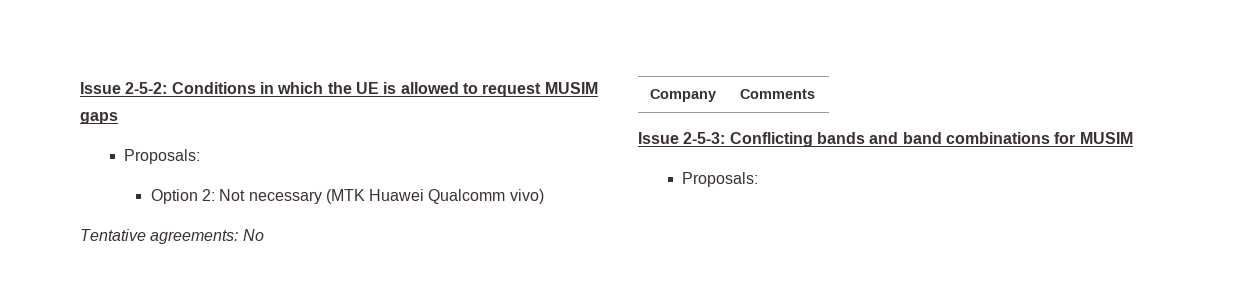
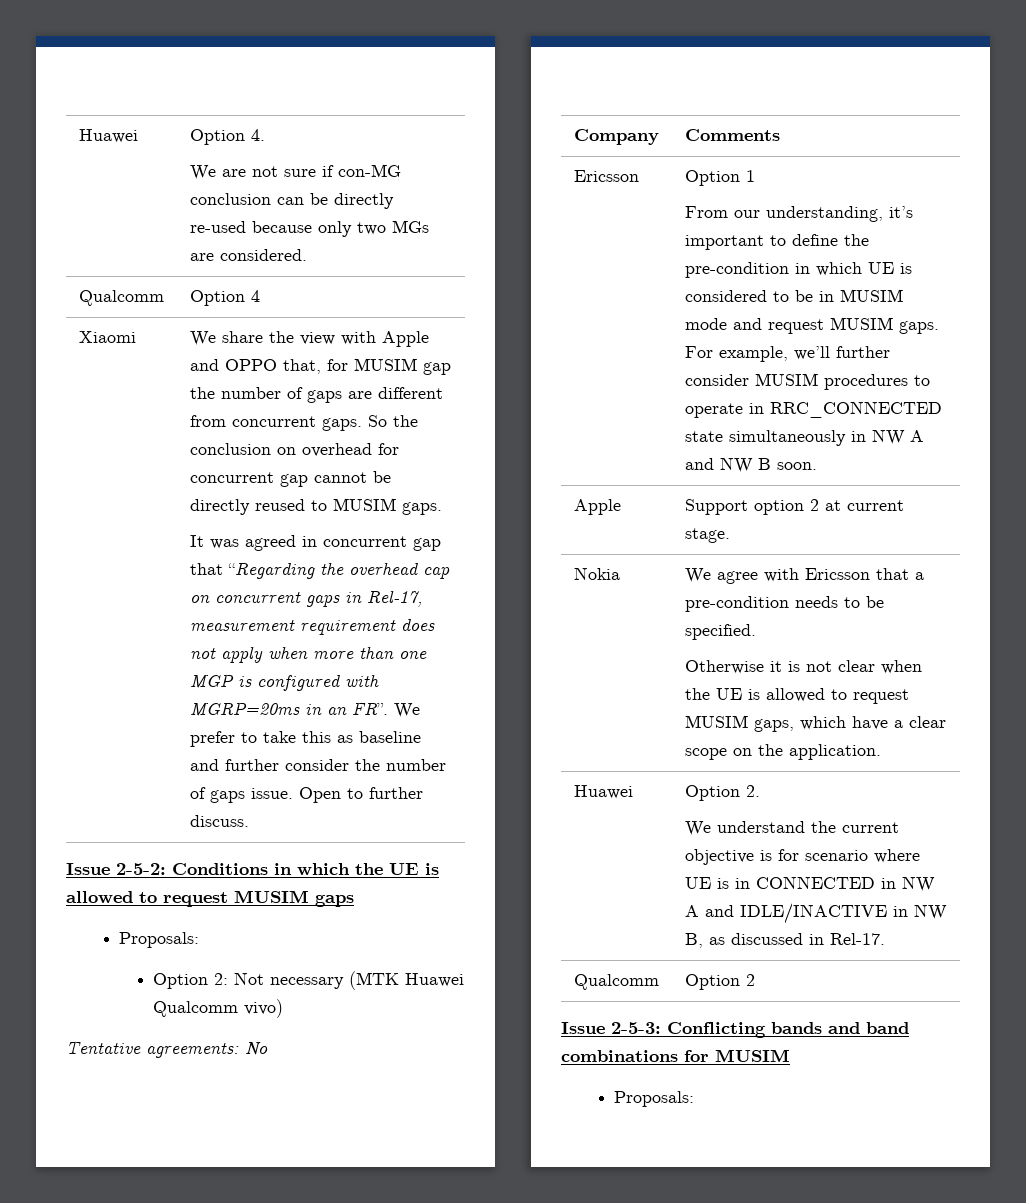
+ Huawei | Option 4.
+ We are not sure if con-MG conclusion can be directly re-used because only two MGs are considered.
+ Qualcomm | Option 4
+ Xiaomi | We share the view with Apple and OPPO that, for MUSIM gap the number of gaps are different from concurrent gaps. So the conclusion on overhead for concurrent gap cannot be directly reused to MUSIM gaps.
+ It was agreed in concurrent gap that “Regarding the overhead cap on concurrent gaps in Rel-17, measurement requirement does not apply when more than one MGP is configured with MGRP=20ms in an FR”. We prefer to take this as baseline and further consider the number of gaps issue. Open to further discuss.
+ Ericsson | Option 1
+ From our understanding, it’s important to define the pre-condition in which UE is considered to be in MUSIM mode and request MUSIM gaps. For example, we’ll further consider MUSIM procedures to operate in RRC_CONNECTED state simultaneously in NW A and NW B soon.
+ Apple | Support option 2 at current stage.
+ Nokia | We agree with Ericsson that a pre-condition needs to be specified.
+ Otherwise it is not clear when the UE is allowed to request MUSIM gaps, which have a clear scope on the application.
+ Huawei | Option 2.
+ We understand the current objective is for scenario where UE is in CONNECTED in NW A and IDLE/INACTIVE in NW B, as discussed in Rel-17.
+ Qualcomm | Option 2

